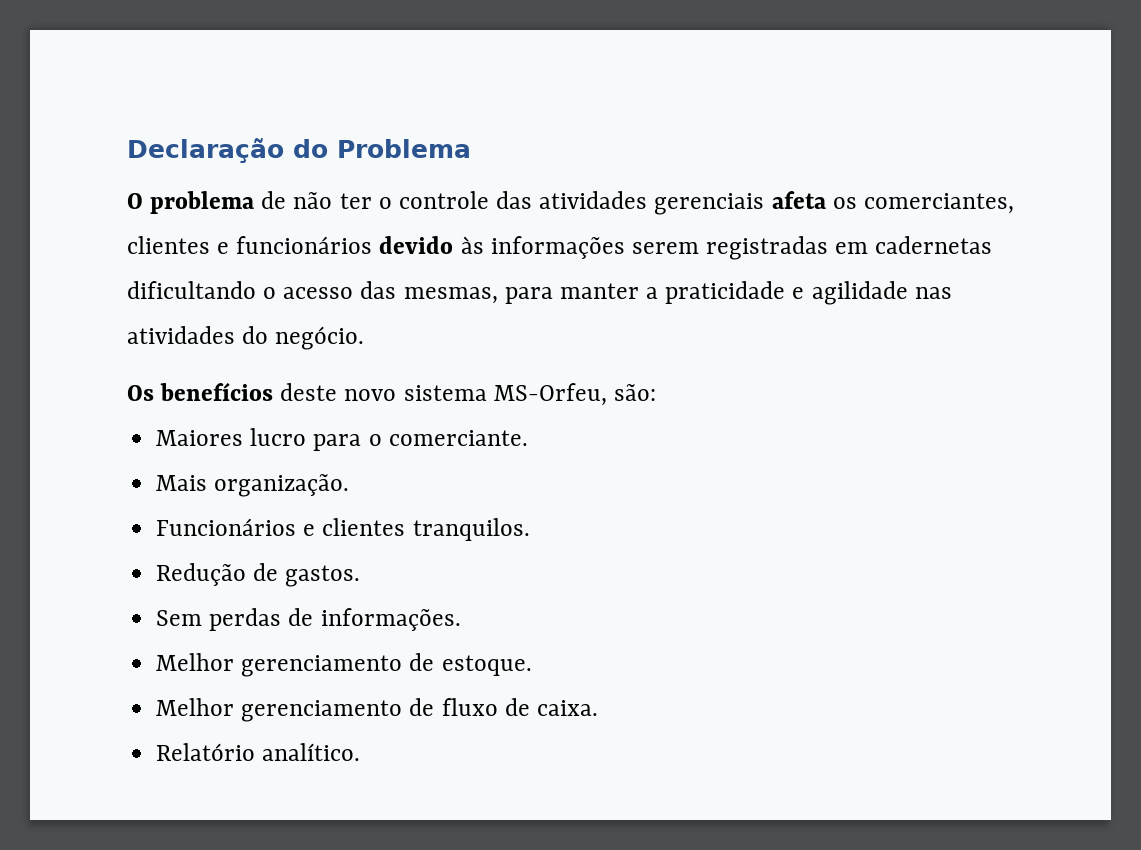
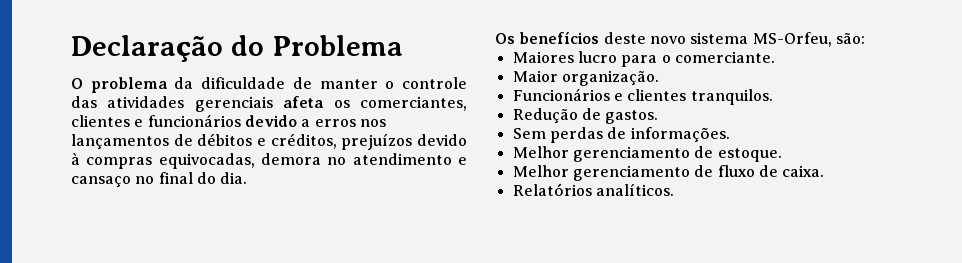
- O problema de não ter o controle das atividades gerenciais afeta os comerciantes, clientes e funcionários devido às informações serem registradas em cadernetas dificultando o acesso das mesmas, para manter a praticidade e agilidade nas atividades do negócio.
+ O problema da dificuldade de manter o controle das atividades gerenciais afeta os comerciantes, clientes e funcionários devido a erros nos lançamentos de débitos e créditos, prejuízos devido à compras equivocadas, demora no atendimento e cansaço no final do dia.
- Mais organização.
+ Maior organização.
- Relatório analítico.
+ Relatórios analíticos.

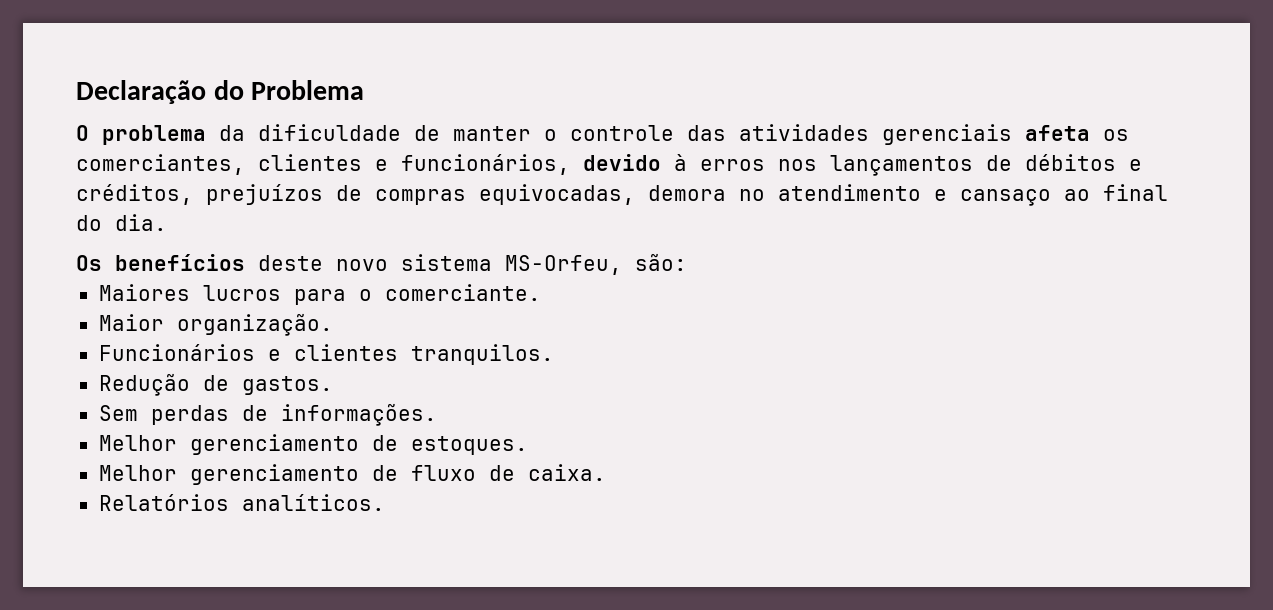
- O problema da dificuldade de manter o controle das atividades gerenciais afeta os comerciantes, clientes e funcionários devido a erros nos lançamentos de débitos e créditos, prejuízos devido à compras equivocadas, demora no atendimento e cansaço no final do dia.
+ O problema da dificuldade de manter o controle das atividades gerenciais afeta os comerciantes, clientes e funcionários, devido à erros nos lançamentos de débitos e créditos, prejuízos de compras equivocadas, demora no atendimento e cansaço ao final do dia.
- Maiores lucro para o comerciante.
+ Maiores lucros para o comerciante.
- Melhor gerenciamento de estoque.
+ Melhor gerenciamento de estoques.

